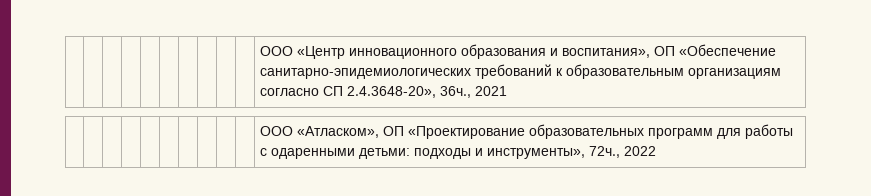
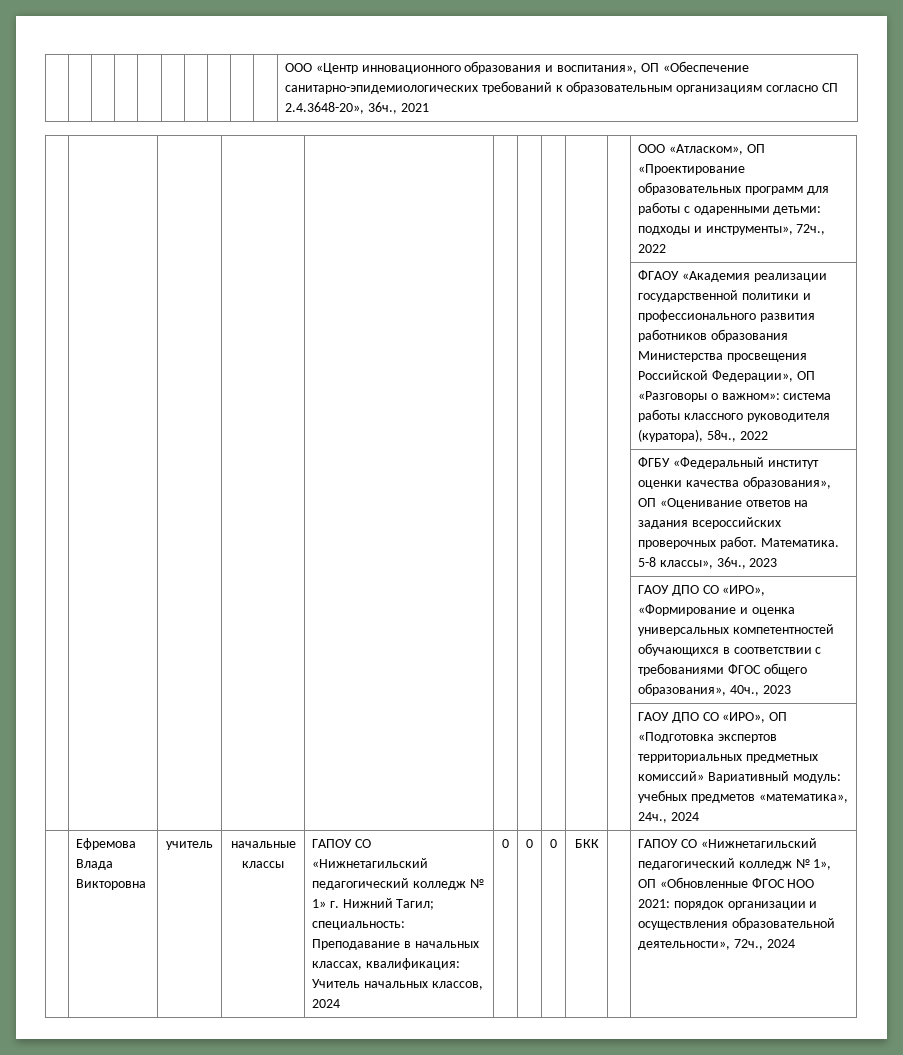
+ | | | | | | | | | | ФГАОУ «Академия реализации государственной политики и профессионального развития работников образования Министерства просвещения Российской Федерации», ОП «Разговоры о важном»: система работы классного руководителя (куратора), 58ч., 2022
+ | | | | | | | | | | ФГБУ «Федеральный институт оценки качества образования», ОП «Оценивание ответов на задания всероссийских проверочных работ. Математика. 5-8 классы», 36ч., 2023
+ | | | | | | | | | | ГАОУ ДПО СО «ИРО», «Формирование и оценка универсальных компетентностей обучающихся в соответствии с требованиями ФГОС общего образования», 40ч., 2023
+ | | | | | | | | | | ГАОУ ДПО СО «ИРО», ОП «Подготовка экспертов территориальных предметных комиссий» Вариативный модуль: учебных предметов «математика», 24ч., 2024
+ | Ефремова Влада Викторовна | учитель | начальные классы | ГАПОУ СО «Нижнетагильский педагогический колледж № 1» г. Нижний Тагил; специальность: Преподавание в начальных классах, квалификация: Учитель начальных классов, 2024 | 0 | 0 | 0 | БКК | | ГАПОУ СО «Нижнетагильский педагогический колледж № 1», ОП «Обновленные ФГОС НОО 2021: порядок организации и осуществления образовательной деятельности», 72ч., 2024

